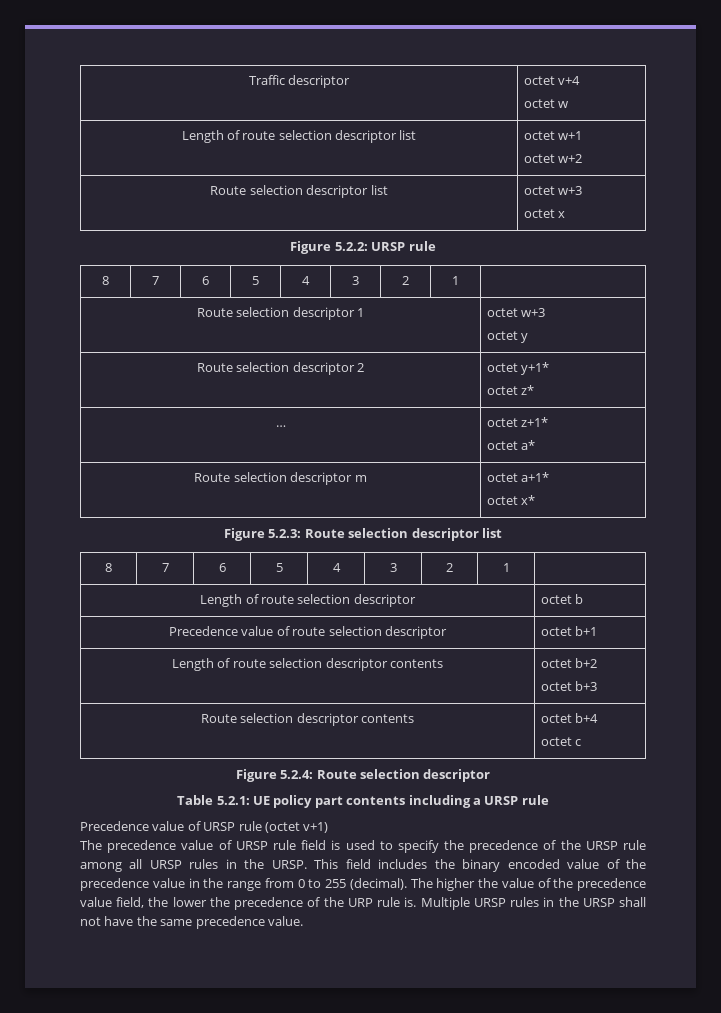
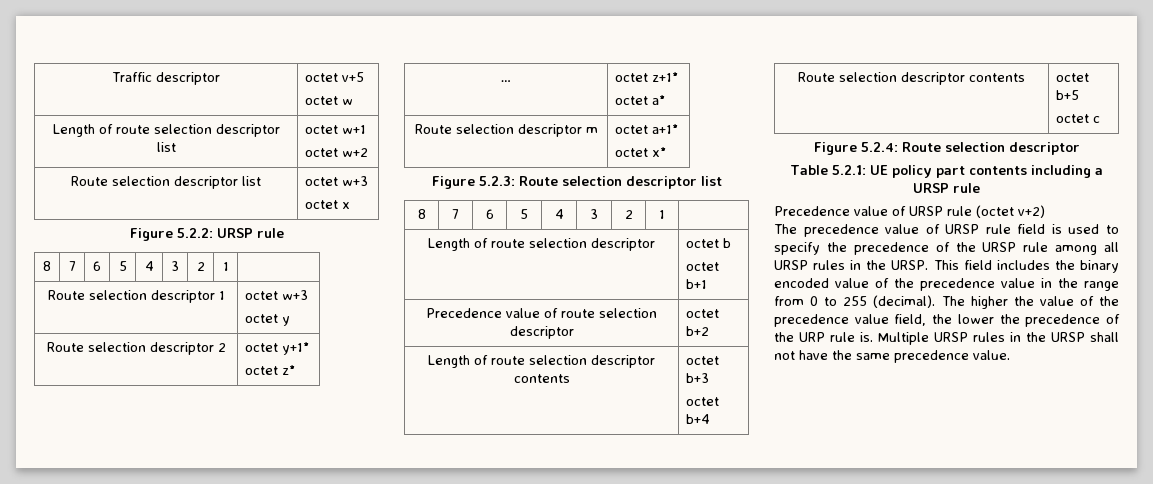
- Traffic descriptor | octet v+4
+ Traffic descriptor | octet v+5
  Length of route selection descriptor | octet b
+ octet b+1
- Precedence value of route selection descriptor | octet b+1
+ Precedence value of route selection descriptor | octet b+2
- Length of route selection descriptor contents | octet b+2
- octet b+3
+ Length of route selection descriptor contents | octet b+3
+ octet b+4
- Route selection descriptor contents | octet b+4
+ Route selection descriptor contents | octet b+5
- Precedence value of URSP rule (octet v+1)
+ Precedence value of URSP rule (octet v+2)

